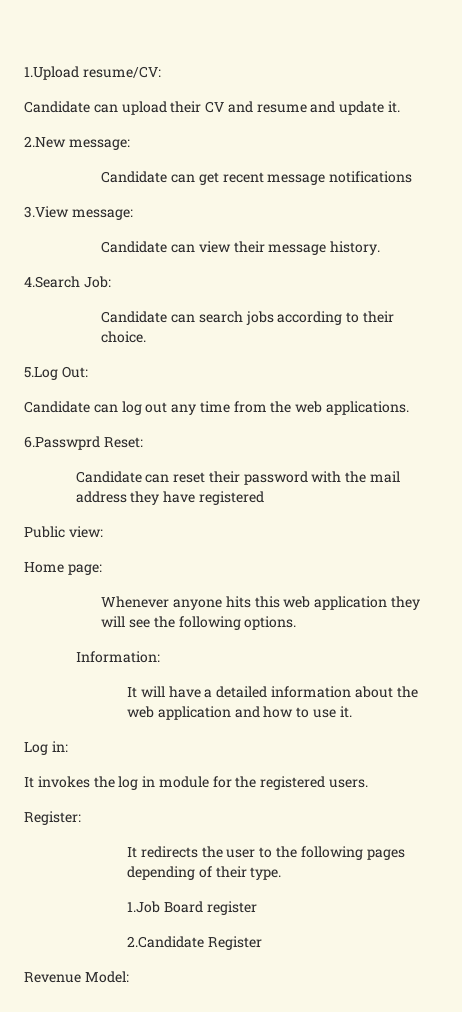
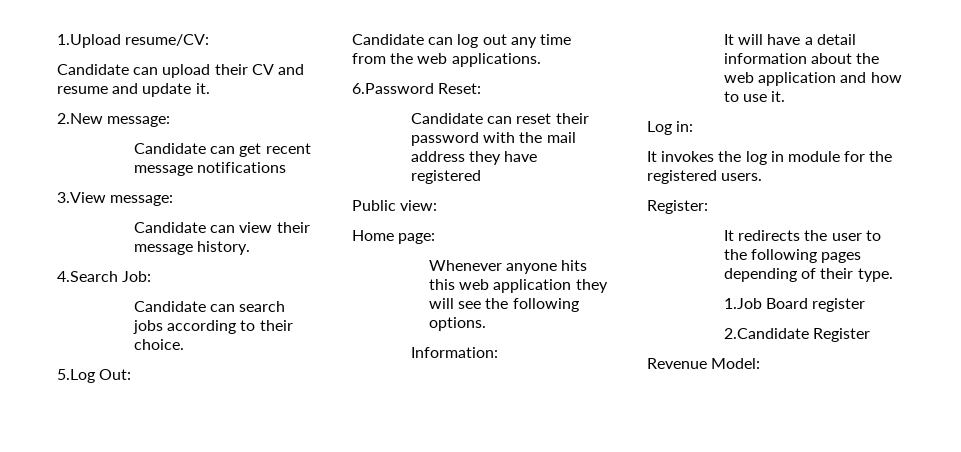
- 6.Passwprd Reset:
+ 6.Password Reset:
- It will have a detailed information about the web application and how to use it.
+ It will have a detail information about the web application and how to use it.

